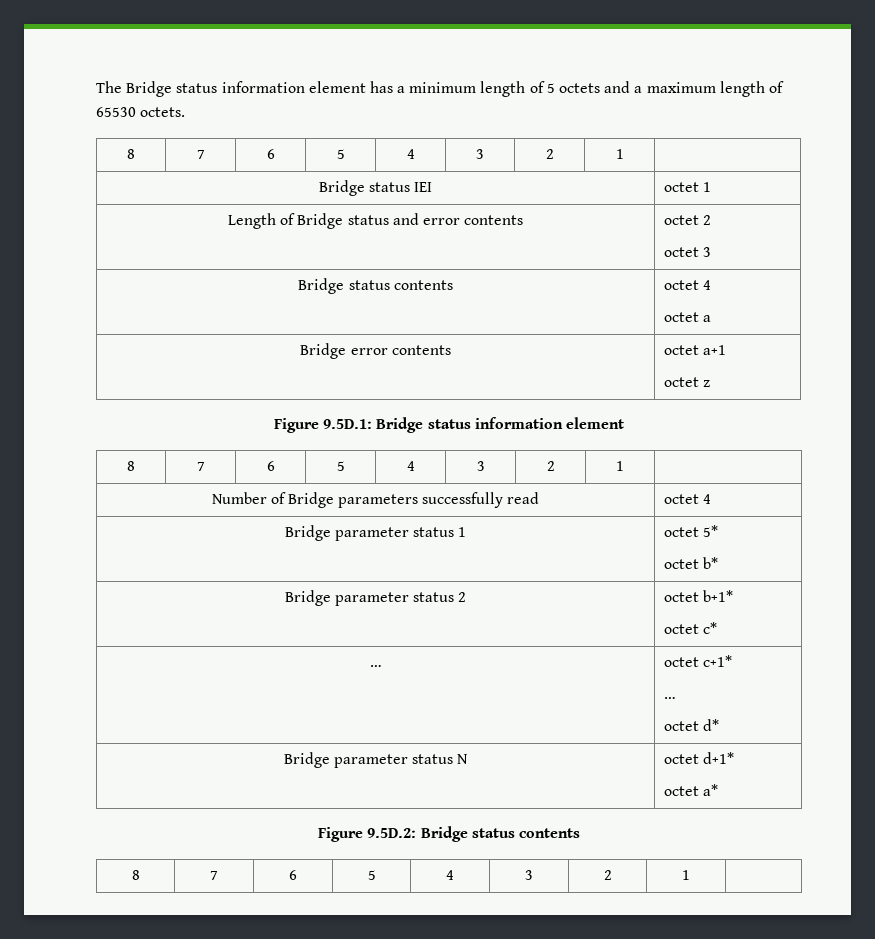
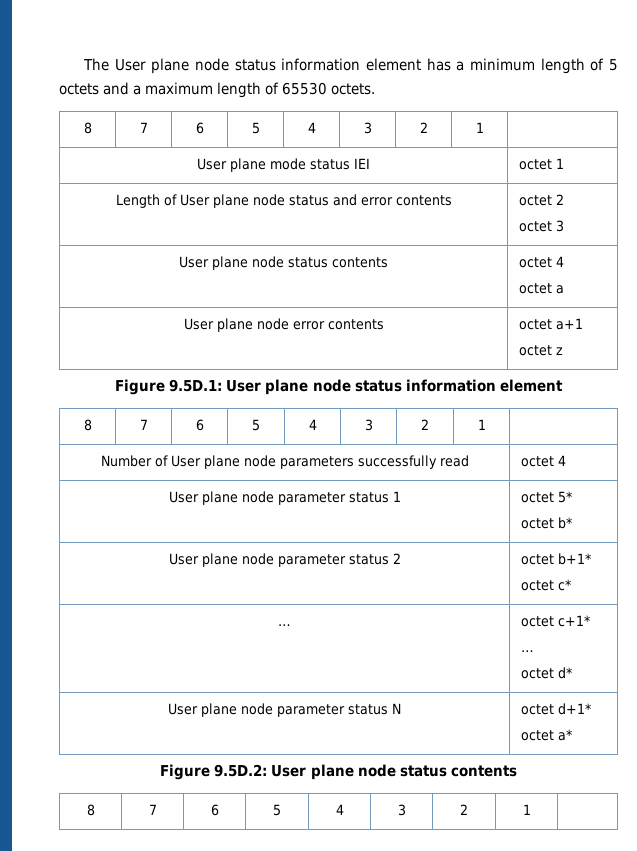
- The Bridge status information element has a minimum length of 5 octets and a maximum length of 65530 octets.
+ The User plane node status information element has a minimum length of 5 octets and a maximum length of 65530 octets.
- Bridge status IEI | octet 1
+ User plane mode status IEI | octet 1
- Length of Bridge status and error contents | octet 2
+ Length of User plane node status and error contents | octet 2
- Bridge status contents | octet 4
+ User plane node status contents | octet 4
- Bridge error contents | octet a+1
+ User plane node error contents | octet a+1
- Figure 9.5D.1: Bridge status information element
+ Figure 9.5D.1: User plane node status information element
- Number of Bridge parameters successfully read | octet 4
+ Number of User plane node parameters successfully read | octet 4
- Bridge parameter status 1 | octet 5*
+ User plane node parameter status 1 | octet 5*
- Bridge parameter status 2 | octet b+1*
+ User plane node parameter status 2 | octet b+1*
- Bridge parameter status N | octet d+1*
+ User plane node parameter status N | octet d+1*
- Figure 9.5D.2: Bridge status contents
+ Figure 9.5D.2: User plane node status contents

